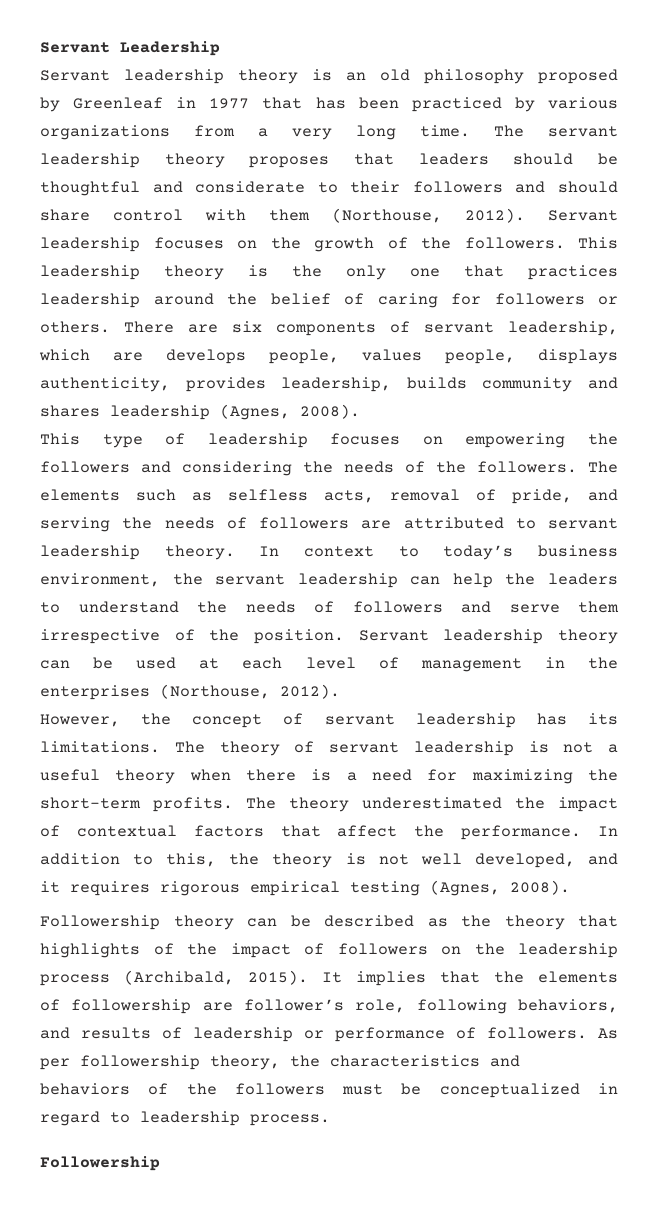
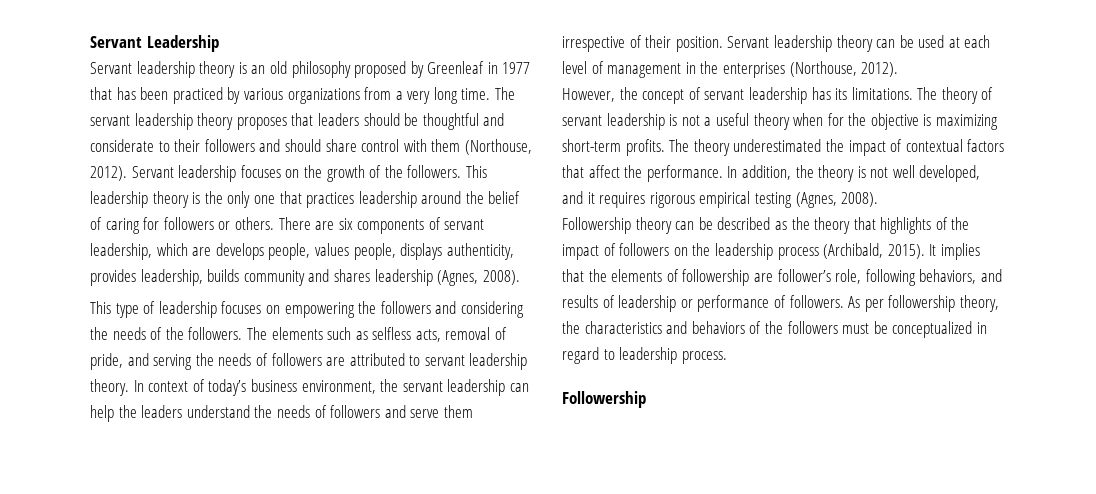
- In context to today’s business environment, the servant leadership can help the leaders to understand the needs of followers and serve them irrespective of the position.
+ In context of today’s business environment, the servant leadership can help the leaders understand the needs of followers and serve them irrespective of their position.
- The theory of servant leadership is not a useful theory when there is a need for maximizing the short-term profits.
+ The theory of servant leadership is not a useful theory when for the objective is maximizing short-term profits.
- In addition to this, the theory is not well developed, and it requires rigorous empirical testing (Agnes, 2008).
+ In addition, the theory is not well developed, and it requires rigorous empirical testing (Agnes, 2008).

